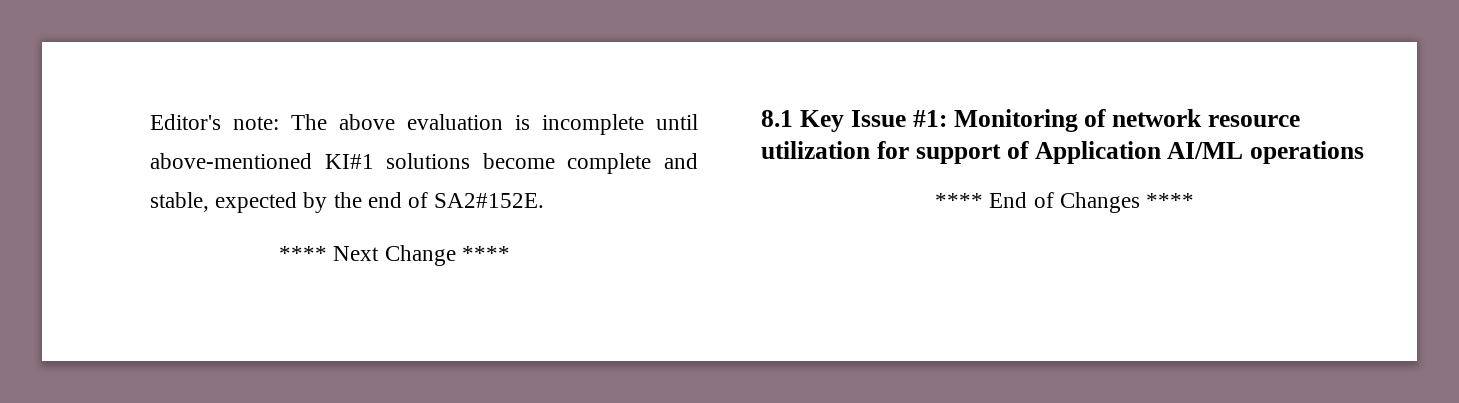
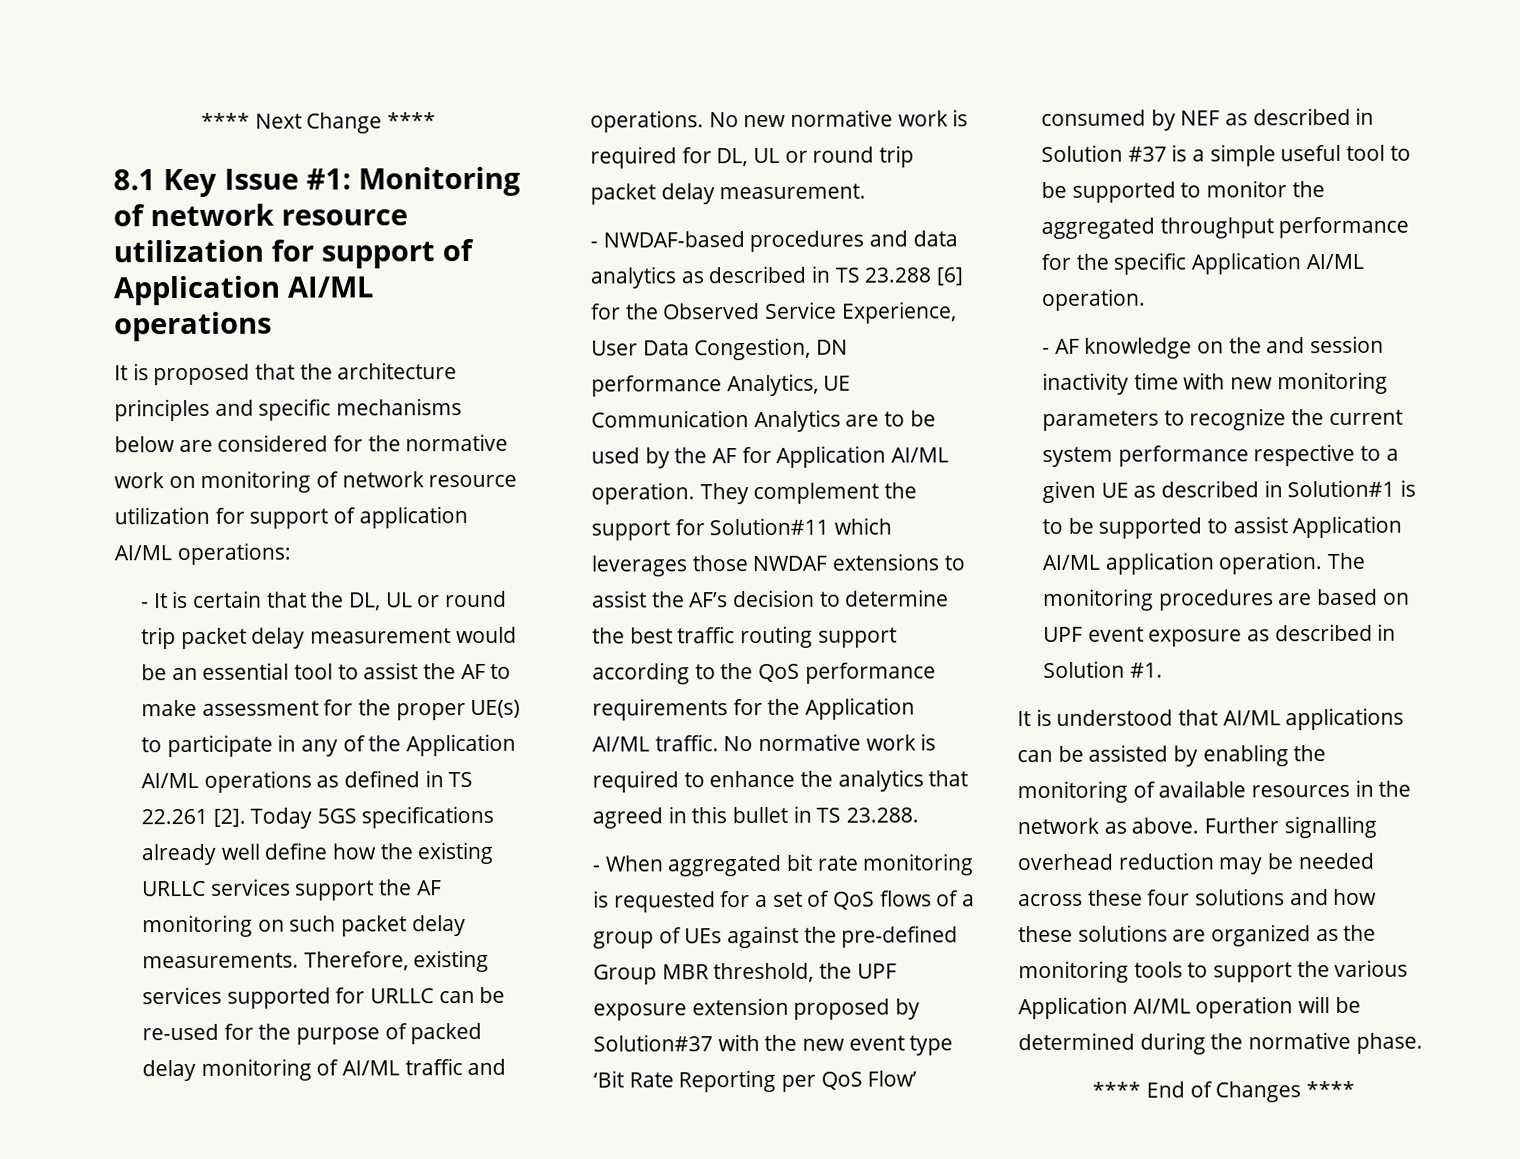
- Editor's note: The above evaluation is incomplete until above-mentioned KI#1 solutions become complete and stable, expected by the end of SA2#152E.
+ It is proposed that the architecture principles and specific mechanisms below are considered for the normative work on monitoring of network resource utilization for support of application AI/ML operations:
+ - It is certain that the DL, UL or round trip packet delay measurement would be an essential tool to assist the AF to make assessment for the proper UE(s) to participate in any of the Application AI/ML operations as defined in TS 22.261 [2]. Today 5GS specifications already well define how the existing URLLC services support the AF monitoring on such packet delay measurements. Therefore, existing services supported for URLLC can be re-used for the purpose of packed delay monitoring of AI/ML traffic and operations. No new normative work is required for DL, UL or round trip packet delay measurement.
+ - NWDAF-based procedures and data analytics as described in TS 23.288 [6] for the Observed Service Experience, User Data Congestion, DN performance Analytics, UE Communication Analytics are to be used by the AF for Application AI/ML operation. They complement the support for Solution#11 which leverages those NWDAF extensions to assist the AF’s decision to determine the best traffic routing support according to the QoS performance requirements for the Application AI/ML traffic. No normative work is required to enhance the analytics that agreed in this bullet in TS 23.288.
+ - When aggregated bit rate monitoring is requested for a set of QoS flows of a group of UEs against the pre-defined Group MBR threshold, the UPF exposure extension proposed by Solution#37 with the new event type ‘Bit Rate Reporting per QoS Flow’ consumed by NEF as described in Solution #37 is a simple useful tool to be supported to monitor the aggregated throughput performance for the specific Application AI/ML operation.
+ - AF knowledge on the and session inactivity time with new monitoring parameters to recognize the current system performance respective to a given UE as described in Solution#1 is to be supported to assist Application AI/ML application operation. The monitoring procedures are based on UPF event exposure as described in Solution #1.
+ It is understood that AI/ML applications can be assisted by enabling the monitoring of available resources in the network as above. Further signalling overhead reduction may be needed across these four solutions and how these solutions are organized as the monitoring tools to support the various Application AI/ML operation will be determined during the normative phase.

